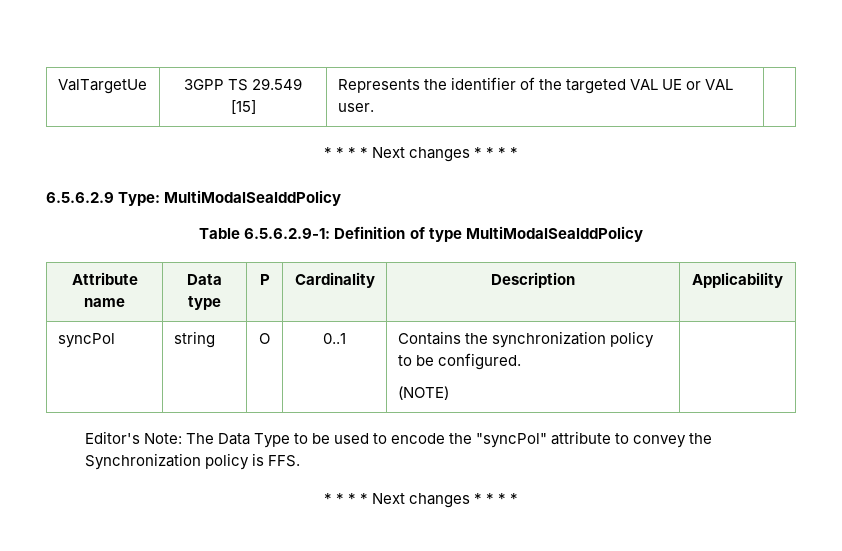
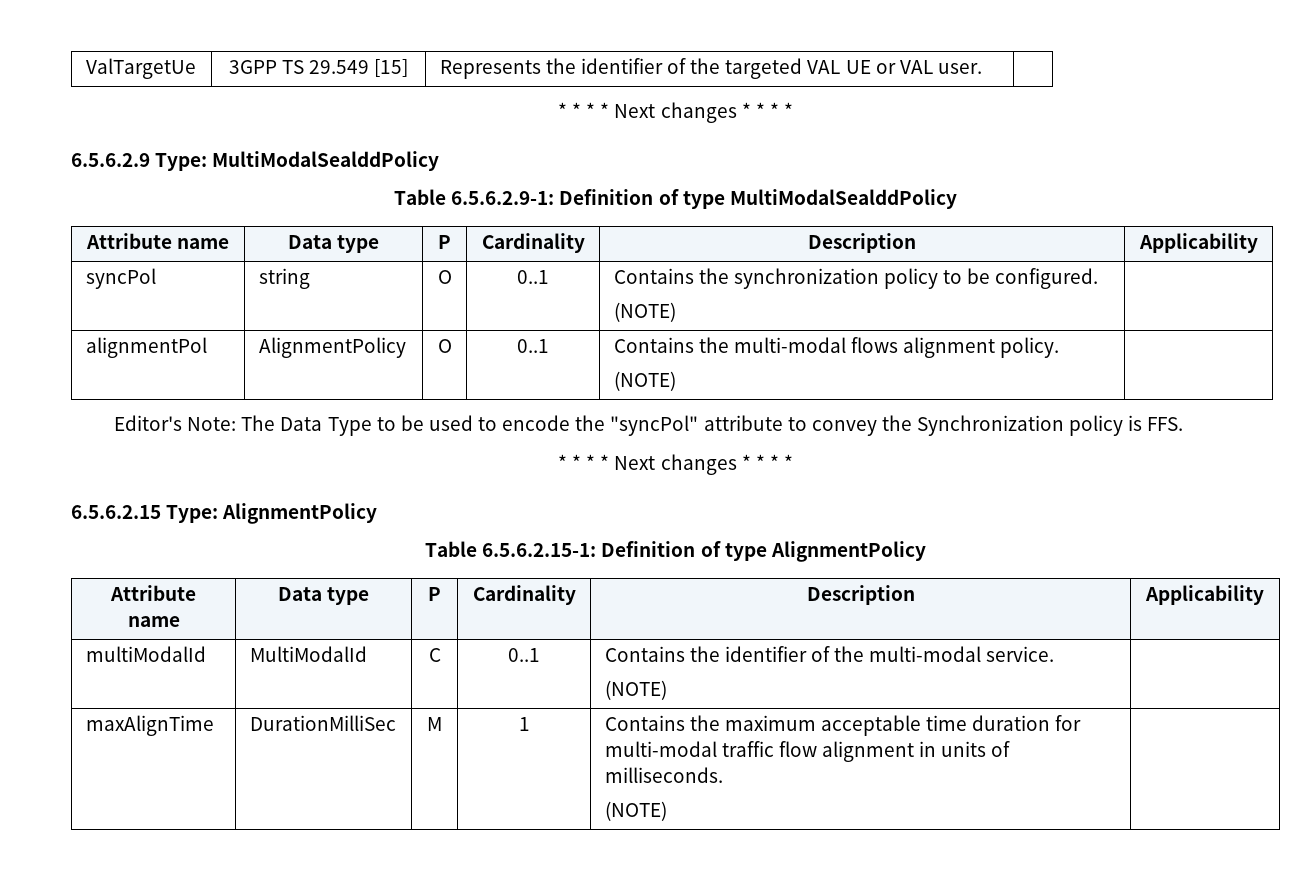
+ alignmentPol | AlignmentPolicy | O | 0..1 | Contains the multi-modal flows alignment policy.
+ (NOTE) |
+ 6.5.6.2.15 Type: AlignmentPolicy
+ Table 6.5.6.2.15-1: Definition of type AlignmentPolicy
+ Attribute name | Data type | P | Cardinality | Description | Applicability
+ multiModalId | MultiModalId | C | 0..1 | Contains the identifier of the multi-modal service.
+ (NOTE) |
+ maxAlignTime | DurationMilliSec | M | 1 | Contains the maximum acceptable time duration for multi-modal traffic flow alignment in units of milliseconds.
+ (NOTE) |

